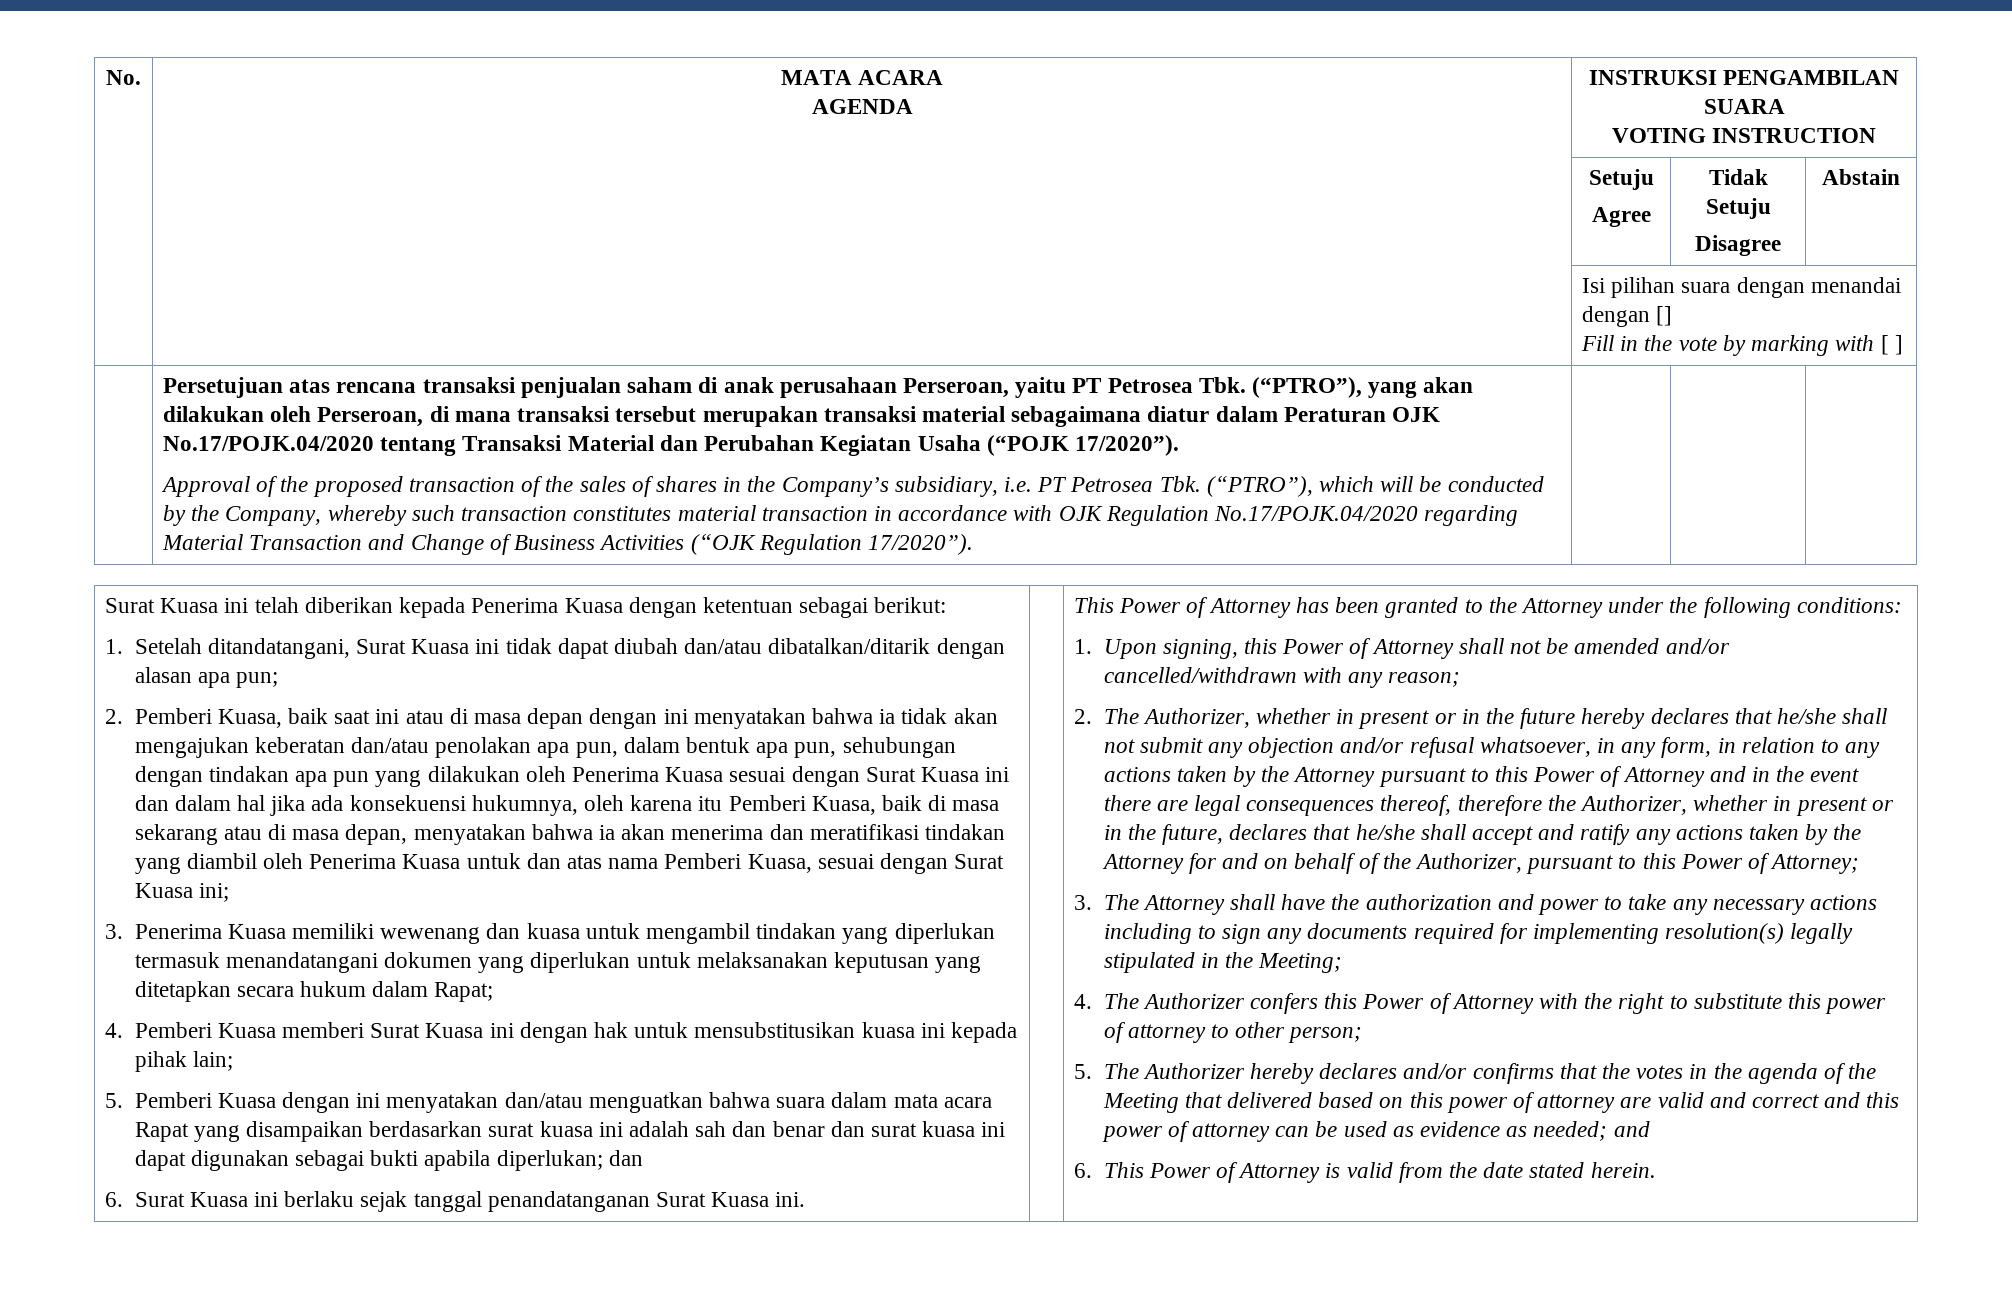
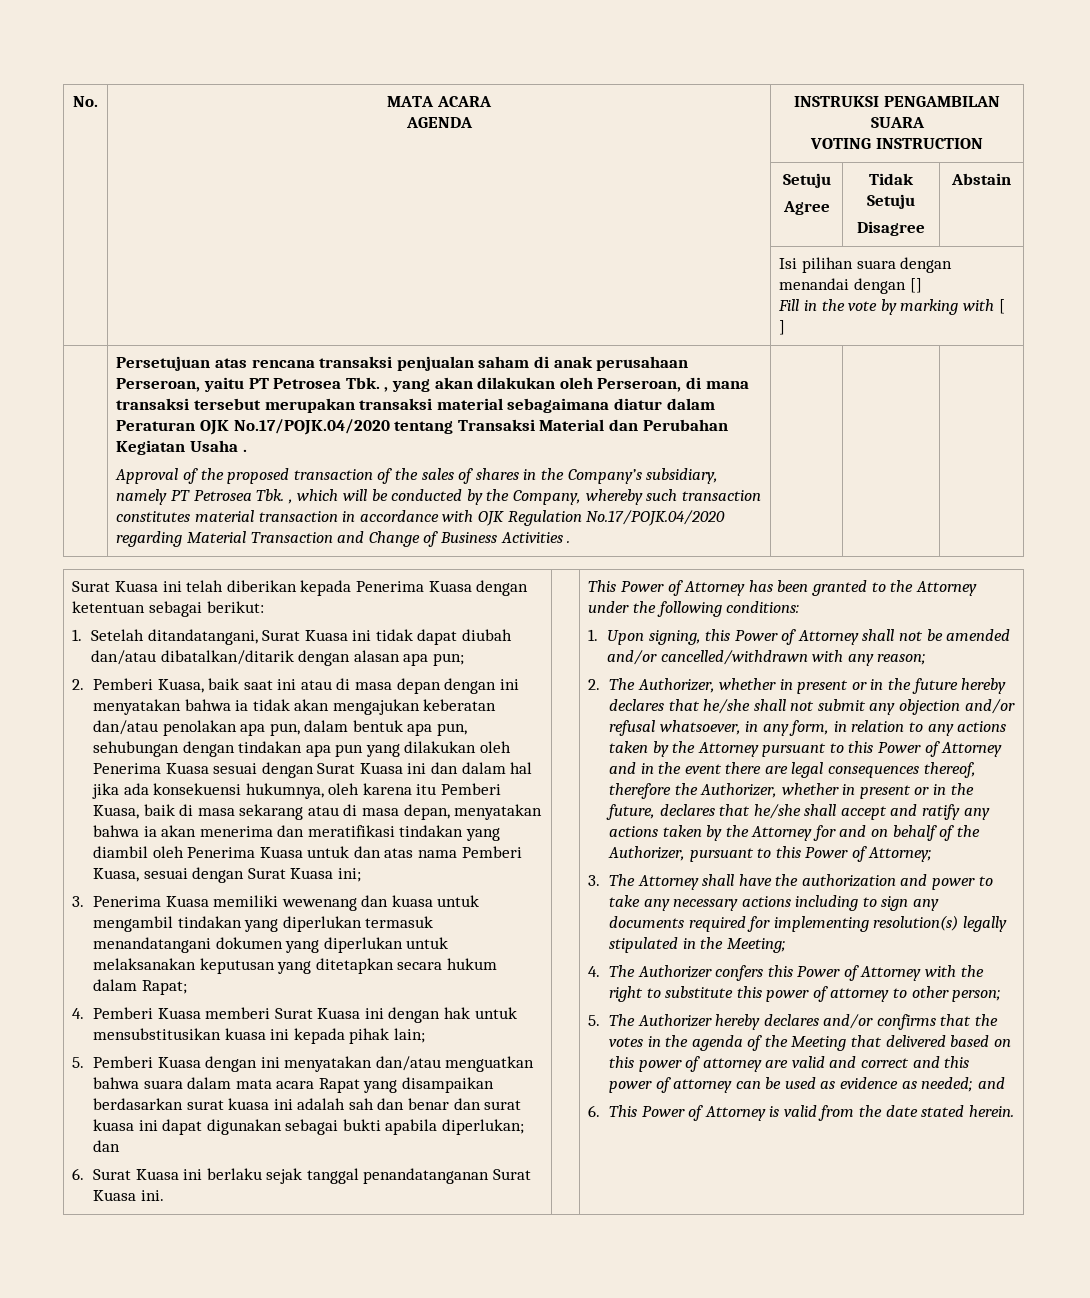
- Persetujuan atas rencana transaksi penjualan saham di anak perusahaan Perseroan, yaitu PT Petrosea Tbk. (“PTRO”), yang akan dilakukan oleh Perseroan, di mana transaksi tersebut merupakan transaksi material sebagaimana diatur dalam Peraturan OJK No.17/POJK.04/2020 tentang Transaksi Material dan Perubahan Kegiatan Usaha (“POJK 17/2020”).
+ Persetujuan atas rencana transaksi penjualan saham di anak perusahaan Perseroan, yaitu PT Petrosea Tbk. , yang akan dilakukan oleh Perseroan, di mana transaksi tersebut merupakan transaksi material sebagaimana diatur dalam Peraturan OJK No.17/POJK.04/2020 tentang Transaksi Material dan Perubahan Kegiatan Usaha .
- Approval of the proposed transaction of the sales of shares in the Company’s subsidiary, i.e. PT Petrosea Tbk. (“PTRO”), which will be conducted by the Company, whereby such transaction constitutes material transaction in accordance with OJK Regulation No.17/POJK.04/2020 regarding Material Transaction and Change of Business Activities (“OJK Regulation 17/2020”).
+ Approval of the proposed transaction of the sales of shares in the Company’s subsidiary, namely PT Petrosea Tbk. , which will be conducted by the Company, whereby such transaction constitutes material transaction in accordance with OJK Regulation No.17/POJK.04/2020 regarding Material Transaction and Change of Business Activities .

